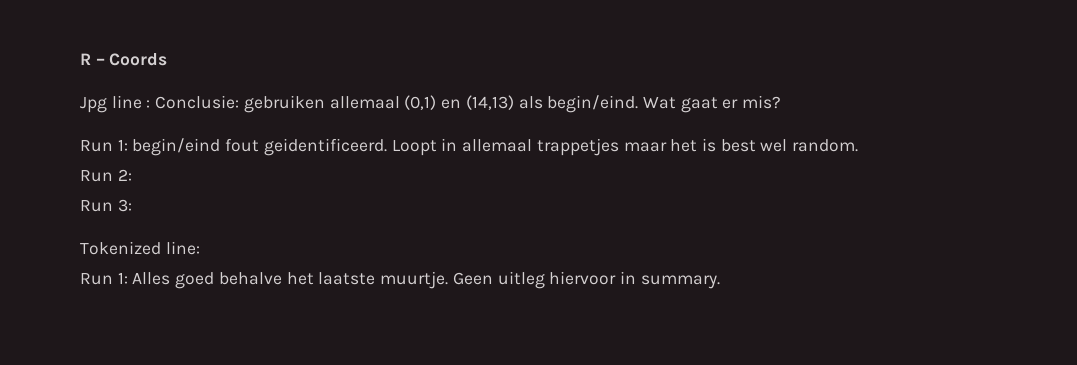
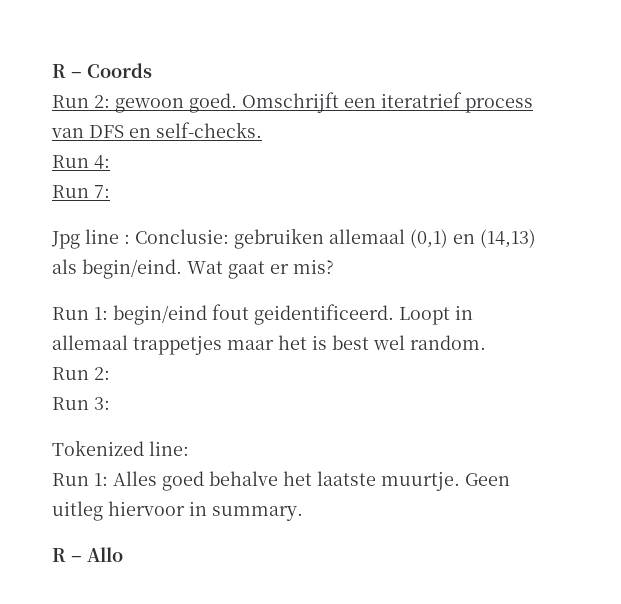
+ Run 2: gewoon goed. Omschrijft een iteratrief process van DFS en self-checks.
+ Run 4:
+ Run 7:
+ R – Allo

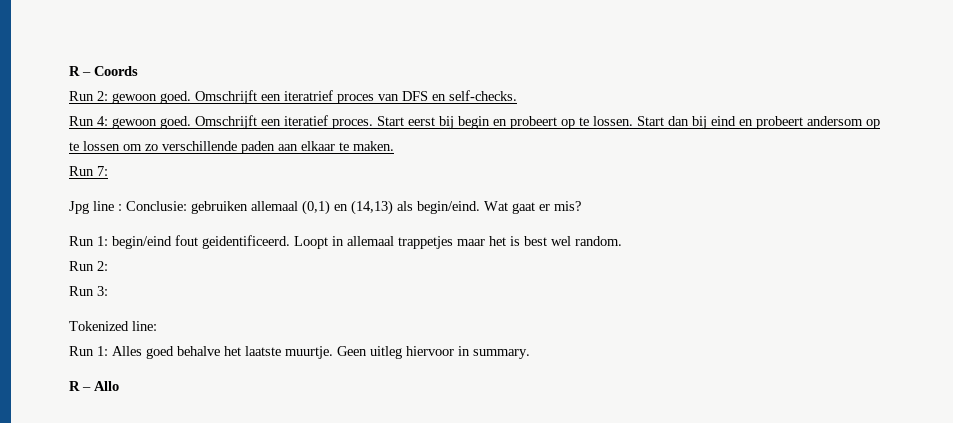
- Omschrijft een iteratrief process van DFS en self-checks.
+ Omschrijft een iteratrief proces van DFS en self-checks.
- Run 4:
+ Run 4: gewoon goed. Omschrijft een iteratief proces. Start eerst bij begin en probeert op te lossen. Start dan bij eind en probeert andersom op te lossen om zo verschillende paden aan elkaar te maken.

